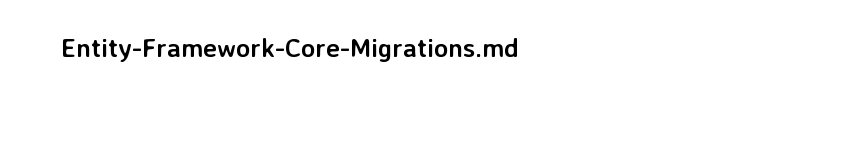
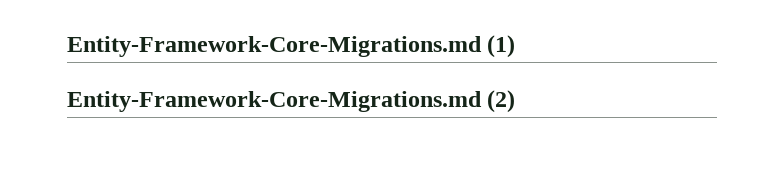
- Entity-Framework-Core-Migrations.md
+ Entity-Framework-Core-Migrations.md (1)
+ Entity-Framework-Core-Migrations.md (2)

